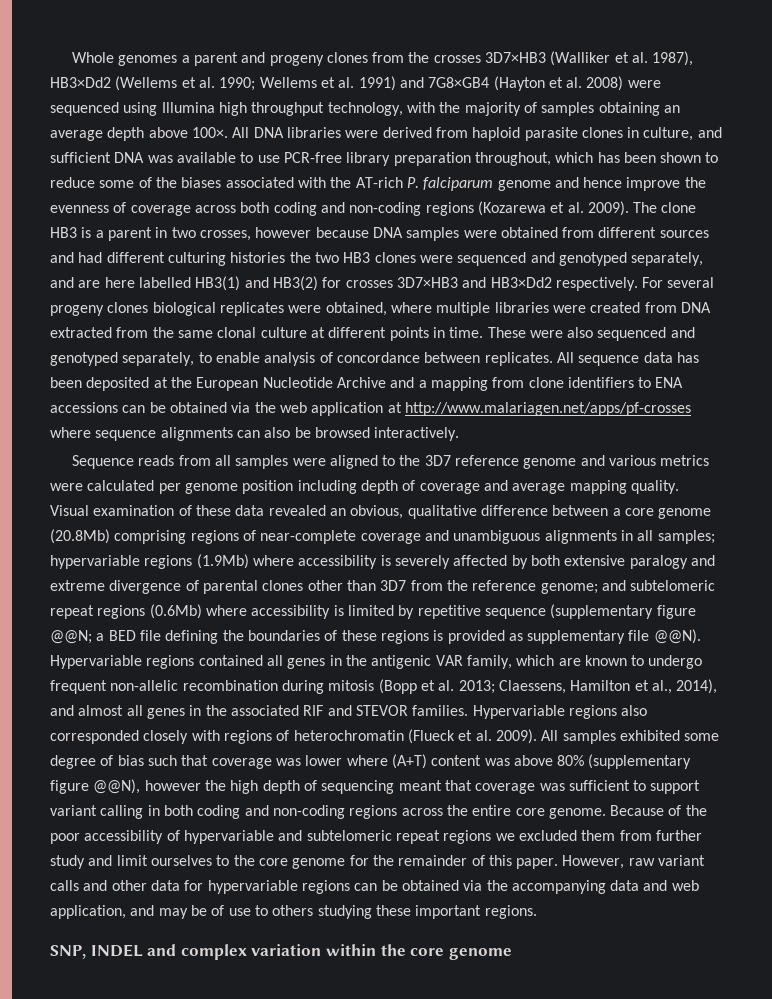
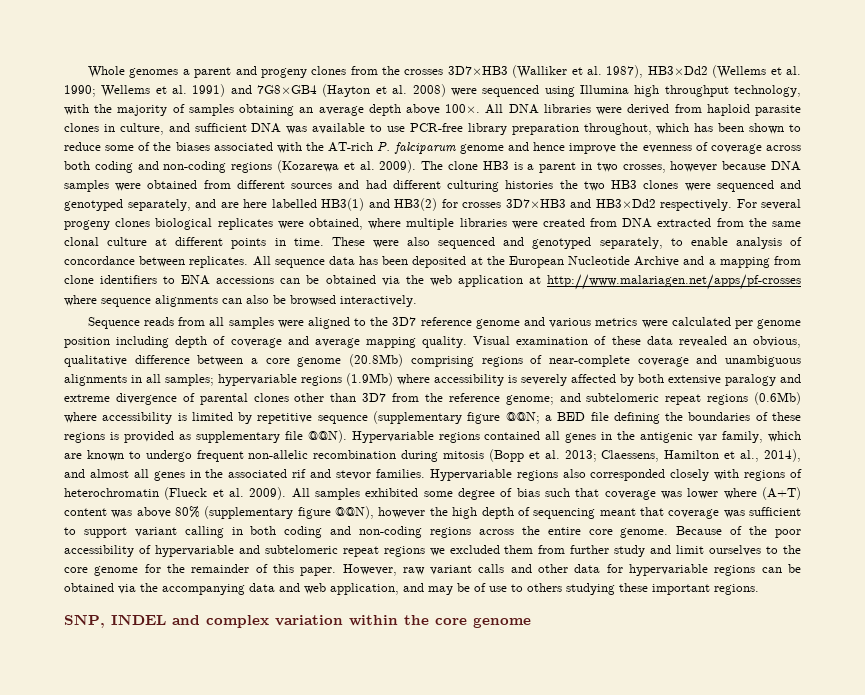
- Hypervariable regions contained all genes in the antigenic VAR family, which are known to undergo frequent non-allelic recombination during mitosis (Bopp et al. 2013; Claessens, Hamilton et al., 2014), and almost all genes in the associated RIF and STEVOR families.
+ Hypervariable regions contained all genes in the antigenic var family, which are known to undergo frequent non-allelic recombination during mitosis (Bopp et al. 2013; Claessens, Hamilton et al., 2014), and almost all genes in the associated rif and stevor families.

